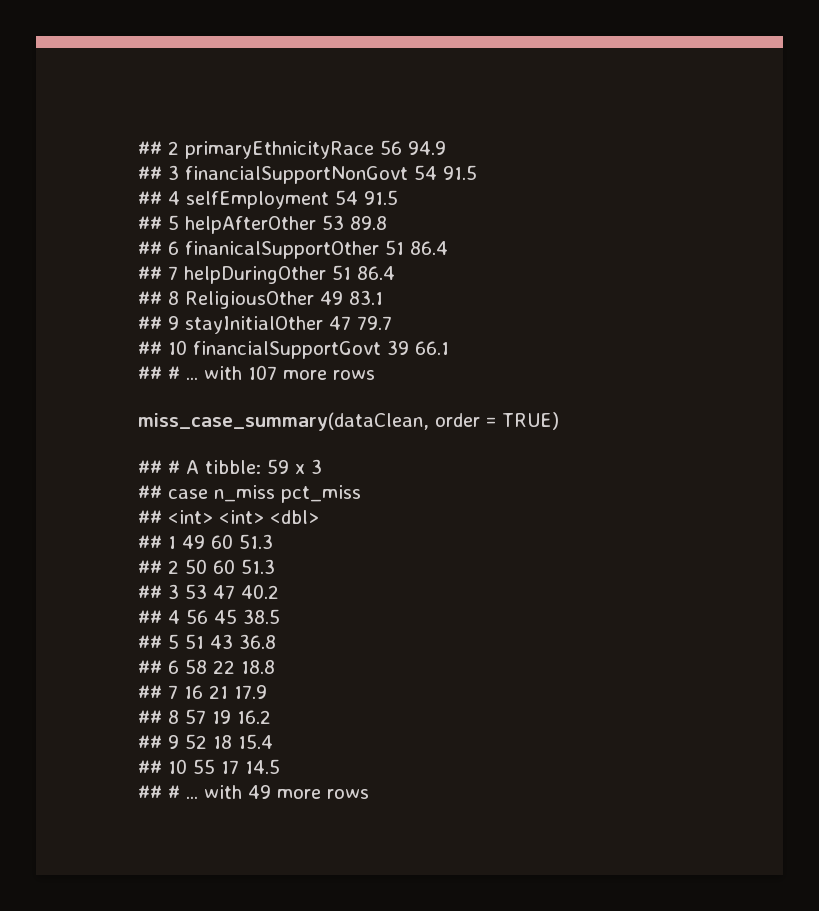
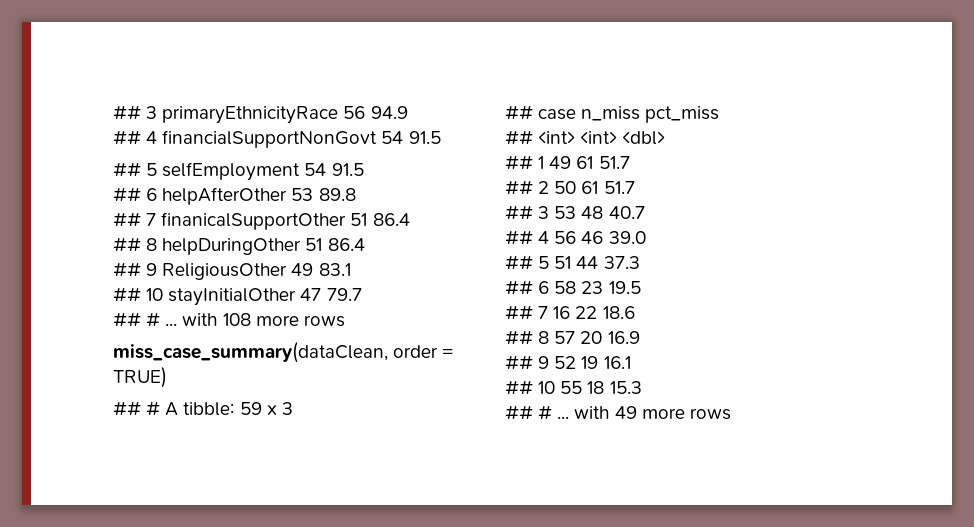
- ## 2 primaryEthnicityRace 56 94.9
+ ## 3 primaryEthnicityRace 56 94.9
- ## 3 financialSupportNonGovt 54 91.5
+ ## 4 financialSupportNonGovt 54 91.5
- ## 4 selfEmployment 54 91.5
+ ## 5 selfEmployment 54 91.5
- ## 5 helpAfterOther 53 89.8
+ ## 6 helpAfterOther 53 89.8
- ## 6 finanicalSupportOther 51 86.4
+ ## 7 finanicalSupportOther 51 86.4
- ## 7 helpDuringOther 51 86.4
+ ## 8 helpDuringOther 51 86.4
- ## 8 ReligiousOther 49 83.1
+ ## 9 ReligiousOther 49 83.1
- ## 9 stayInitialOther 47 79.7
+ ## 10 stayInitialOther 47 79.7
- ## 10 financialSupportGovt 39 66.1
- ## # ... with 107 more rows
+ ## # ... with 108 more rows
- ## 1 49 60 51.3
+ ## 1 49 61 51.7
- ## 2 50 60 51.3
+ ## 2 50 61 51.7
- ## 3 53 47 40.2
+ ## 3 53 48 40.7
- ## 4 56 45 38.5
+ ## 4 56 46 39.0
- ## 5 51 43 36.8
+ ## 5 51 44 37.3
- ## 6 58 22 18.8
+ ## 6 58 23 19.5
- ## 7 16 21 17.9
+ ## 7 16 22 18.6
- ## 8 57 19 16.2
+ ## 8 57 20 16.9
- ## 9 52 18 15.4
+ ## 9 52 19 16.1
- ## 10 55 17 14.5
+ ## 10 55 18 15.3

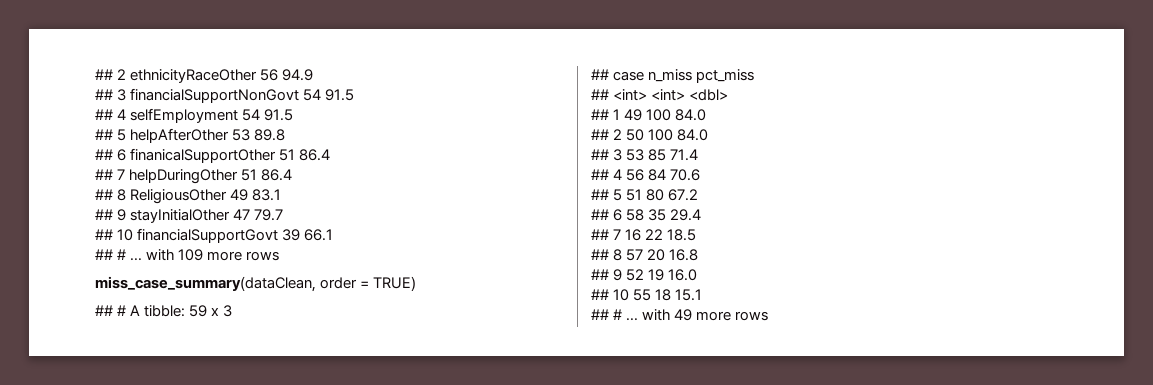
- ## 3 primaryEthnicityRace 56 94.9
+ ## 2 ethnicityRaceOther 56 94.9
- ## 4 financialSupportNonGovt 54 91.5
+ ## 3 financialSupportNonGovt 54 91.5
- ## 5 selfEmployment 54 91.5
+ ## 4 selfEmployment 54 91.5
- ## 6 helpAfterOther 53 89.8
+ ## 5 helpAfterOther 53 89.8
- ## 7 finanicalSupportOther 51 86.4
+ ## 6 finanicalSupportOther 51 86.4
- ## 8 helpDuringOther 51 86.4
+ ## 7 helpDuringOther 51 86.4
- ## 9 ReligiousOther 49 83.1
+ ## 8 ReligiousOther 49 83.1
- ## 10 stayInitialOther 47 79.7
+ ## 9 stayInitialOther 47 79.7
- ## # ... with 108 more rows
+ ## 10 financialSupportGovt 39 66.1
+ ## # ... with 109 more rows
- ## 1 49 61 51.7
+ ## 1 49 100 84.0
- ## 2 50 61 51.7
+ ## 2 50 100 84.0
- ## 3 53 48 40.7
+ ## 3 53 85 71.4
- ## 4 56 46 39.0
+ ## 4 56 84 70.6
- ## 5 51 44 37.3
+ ## 5 51 80 67.2
- ## 6 58 23 19.5
+ ## 6 58 35 29.4
- ## 7 16 22 18.6
+ ## 7 16 22 18.5
- ## 8 57 20 16.9
+ ## 8 57 20 16.8
- ## 9 52 19 16.1
+ ## 9 52 19 16.0
- ## 10 55 18 15.3
+ ## 10 55 18 15.1

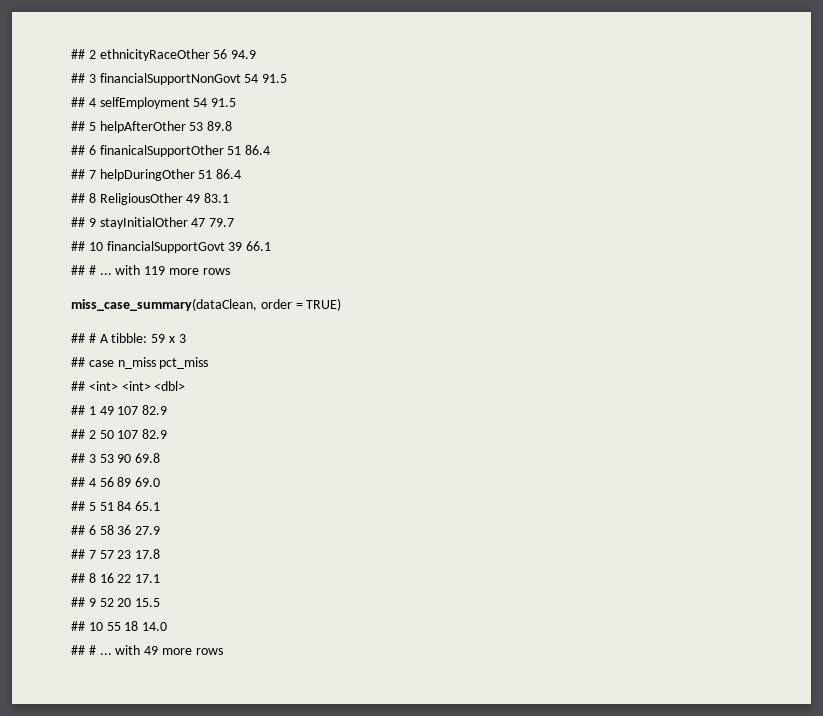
- ## # ... with 109 more rows
+ ## # ... with 119 more rows
- ## 1 49 100 84.0
+ ## 1 49 107 82.9
- ## 2 50 100 84.0
+ ## 2 50 107 82.9
- ## 3 53 85 71.4
+ ## 3 53 90 69.8
- ## 4 56 84 70.6
+ ## 4 56 89 69.0
- ## 5 51 80 67.2
+ ## 5 51 84 65.1
- ## 6 58 35 29.4
- ## 7 16 22 18.5
- ## 8 57 20 16.8
+ ## 6 58 36 27.9
+ ## 7 57 23 17.8
+ ## 8 16 22 17.1
- ## 9 52 19 16.0
+ ## 9 52 20 15.5
- ## 10 55 18 15.1
+ ## 10 55 18 14.0

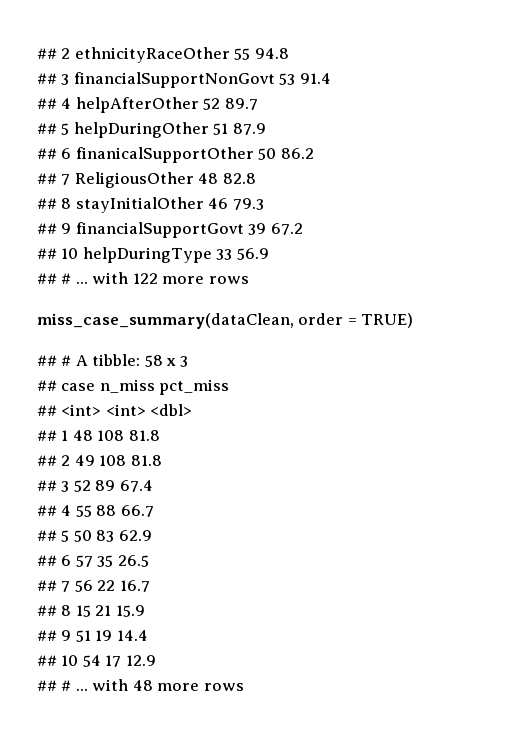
- ## 2 ethnicityRaceOther 56 94.9
+ ## 2 ethnicityRaceOther 55 94.8
- ## 3 financialSupportNonGovt 54 91.5
- ## 4 selfEmployment 54 91.5
- ## 5 helpAfterOther 53 89.8
+ ## 3 financialSupportNonGovt 53 91.4
+ ## 4 helpAfterOther 52 89.7
+ ## 5 helpDuringOther 51 87.9
- ## 6 finanicalSupportOther 51 86.4
- ## 7 helpDuringOther 51 86.4
- ## 8 ReligiousOther 49 83.1
- ## 9 stayInitialOther 47 79.7
- ## 10 financialSupportGovt 39 66.1
- ## # ... with 119 more rows
+ ## 6 finanicalSupportOther 50 86.2
+ ## 7 ReligiousOther 48 82.8
+ ## 8 stayInitialOther 46 79.3
+ ## 9 financialSupportGovt 39 67.2
+ ## 10 helpDuringType 33 56.9
+ ## # ... with 122 more rows
- ## # A tibble: 59 x 3
+ ## # A tibble: 58 x 3
- ## 1 49 107 82.9
- ## 2 50 107 82.9
- ## 3 53 90 69.8
- ## 4 56 89 69.0
- ## 5 51 84 65.1
- ## 6 58 36 27.9
- ## 7 57 23 17.8
- ## 8 16 22 17.1
- ## 9 52 20 15.5
- ## 10 55 18 14.0
- ## # ... with 49 more rows
+ ## 1 48 108 81.8
+ ## 2 49 108 81.8
+ ## 3 52 89 67.4
+ ## 4 55 88 66.7
+ ## 5 50 83 62.9
+ ## 6 57 35 26.5
+ ## 7 56 22 16.7
+ ## 8 15 21 15.9
+ ## 9 51 19 14.4
+ ## 10 54 17 12.9
+ ## # ... with 48 more rows

